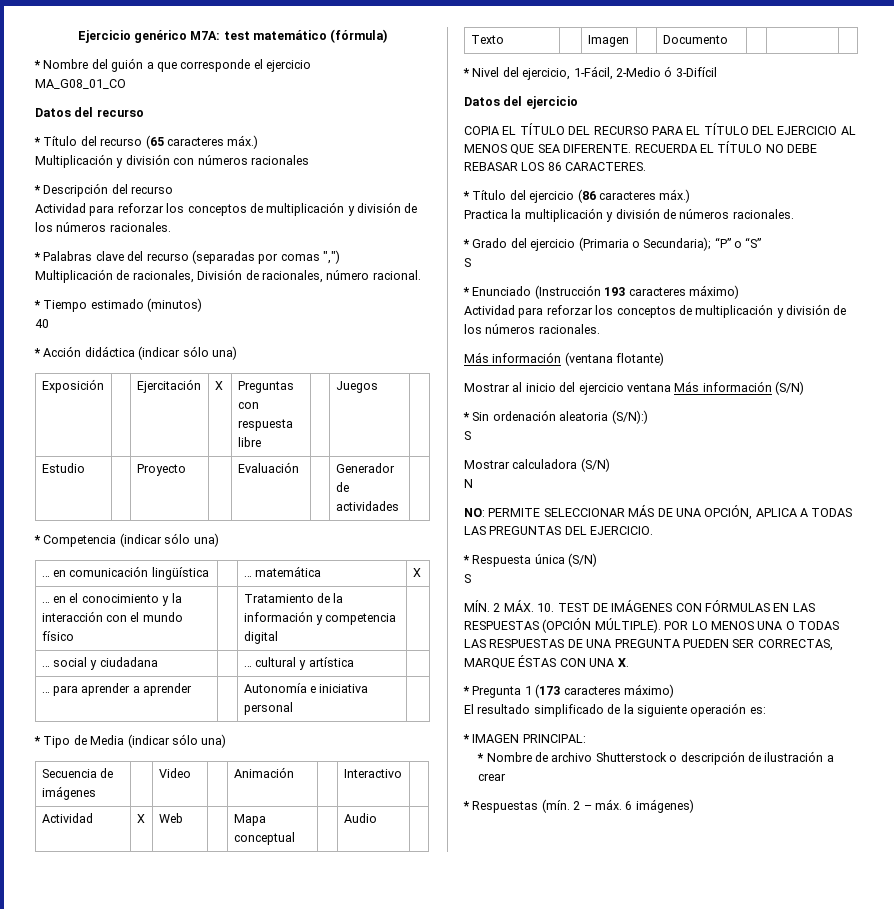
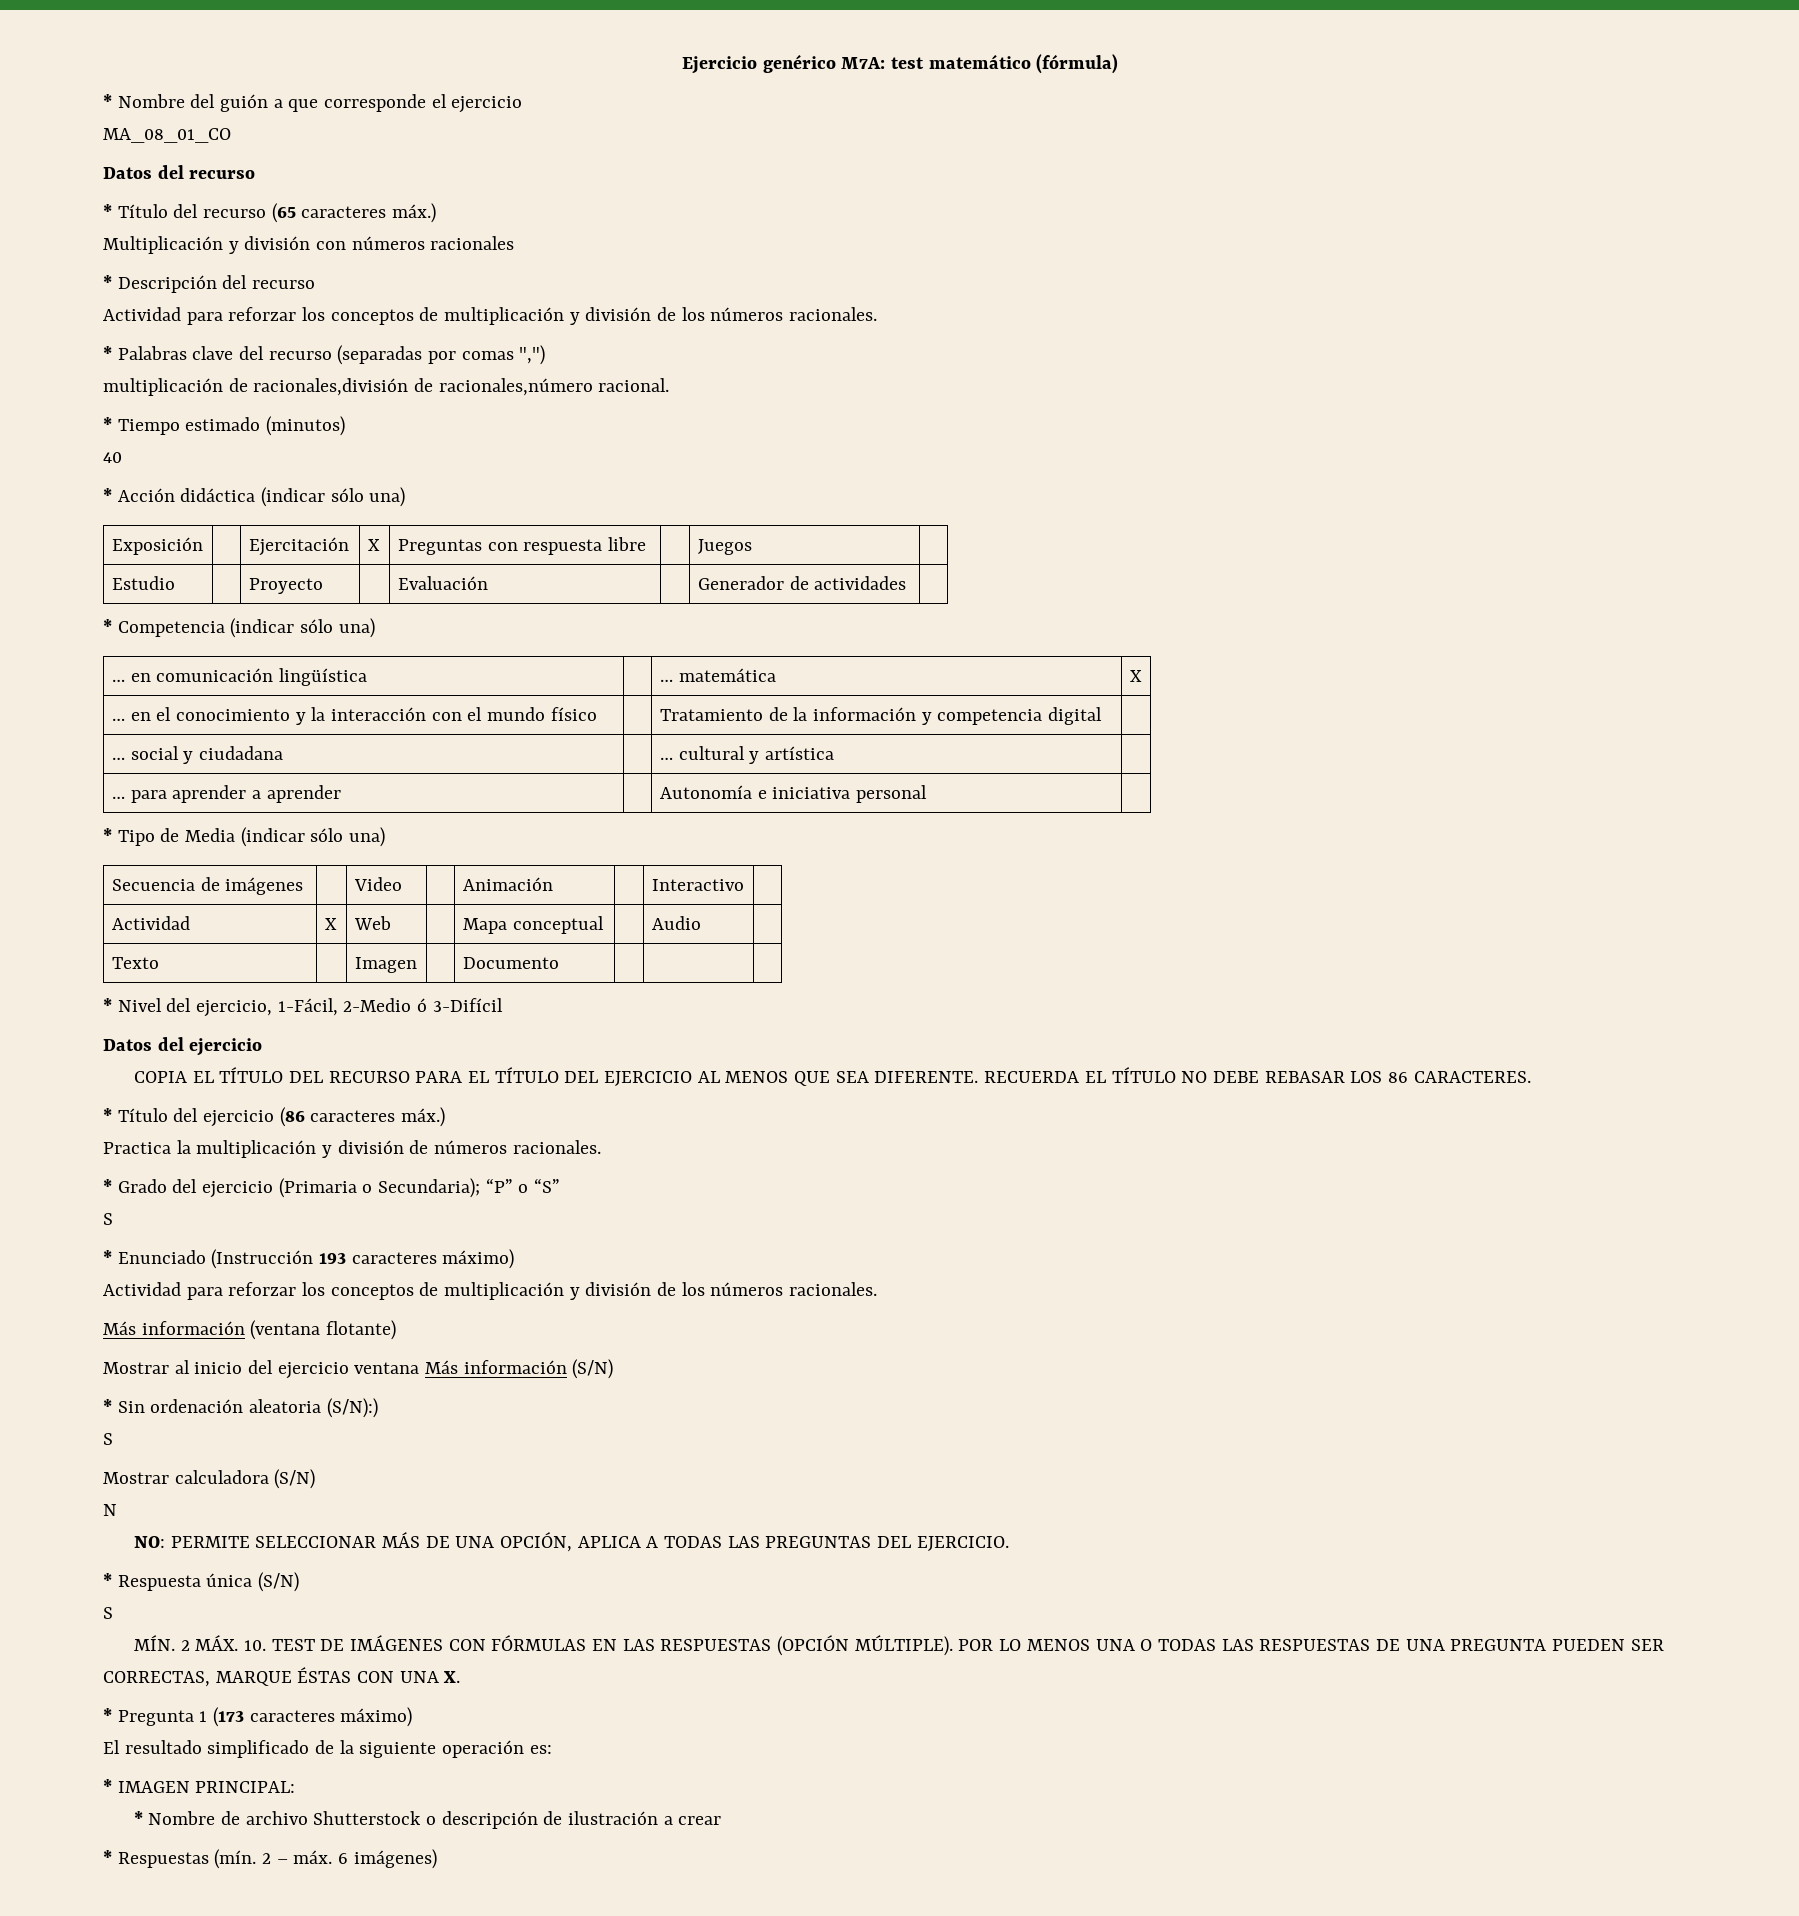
- MA_G08_01_CO
+ MA_08_01_CO
- Multiplicación de racionales, División de racionales, número racional.
+ multiplicación de racionales,división de racionales,número racional.

